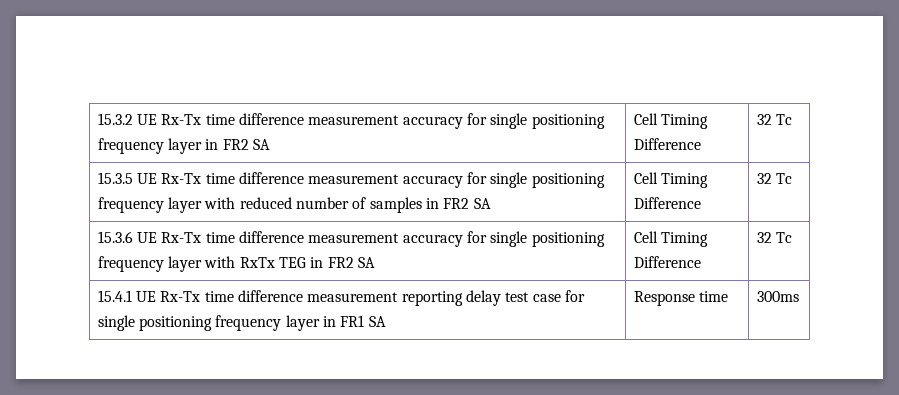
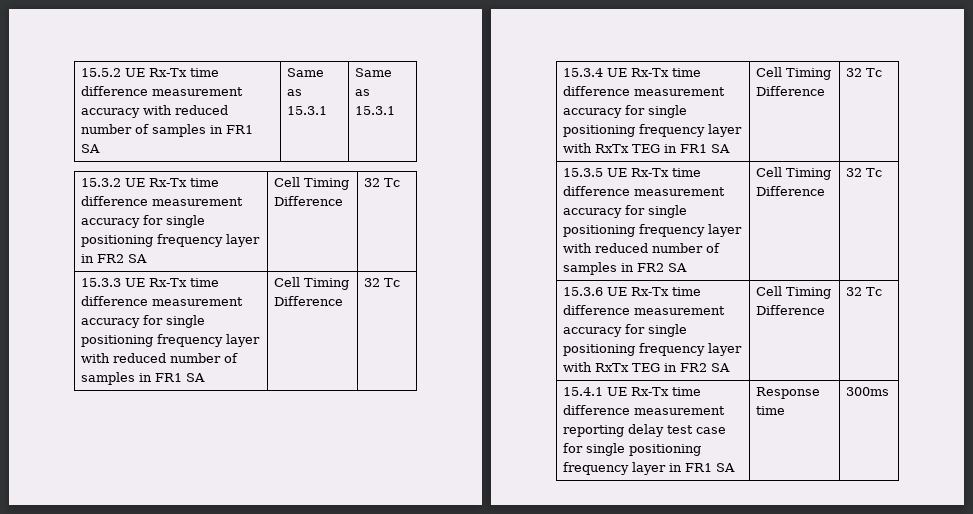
+ 15.5.2 UE Rx-Tx time difference measurement accuracy with reduced number of samples in FR1 SA | Same as 15.3.1 | Same as 15.3.1
+ 15.3.3 UE Rx-Tx time difference measurement accuracy for single positioning frequency layer with reduced number of samples in FR1 SA | Cell Timing Difference | 32 Tc
+ 15.3.4 UE Rx-Tx time difference measurement accuracy for single positioning frequency layer with RxTx TEG in FR1 SA | Cell Timing Difference | 32 Tc

